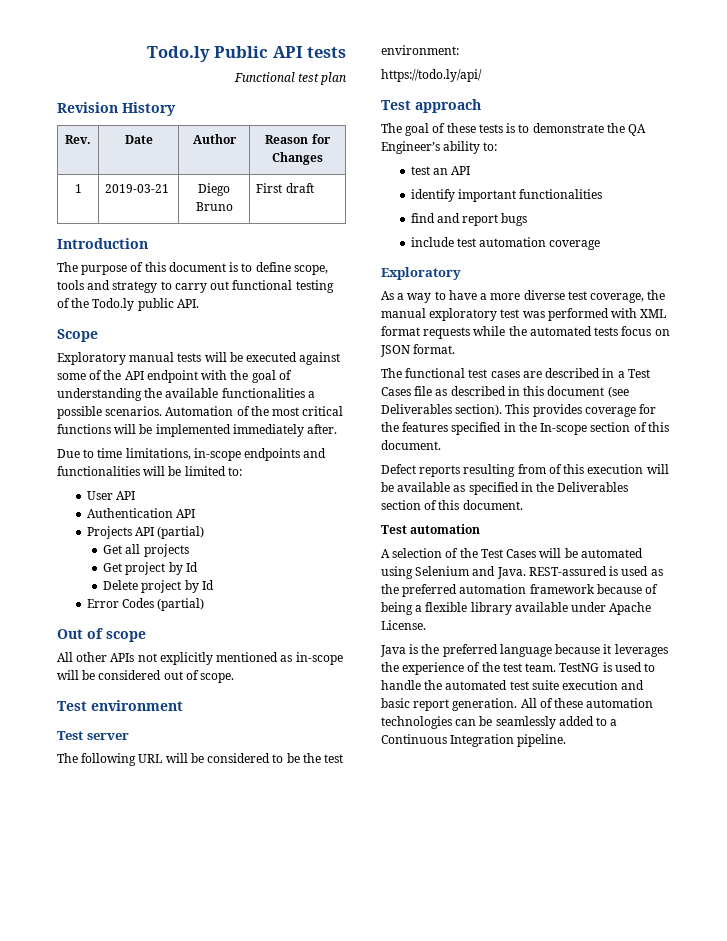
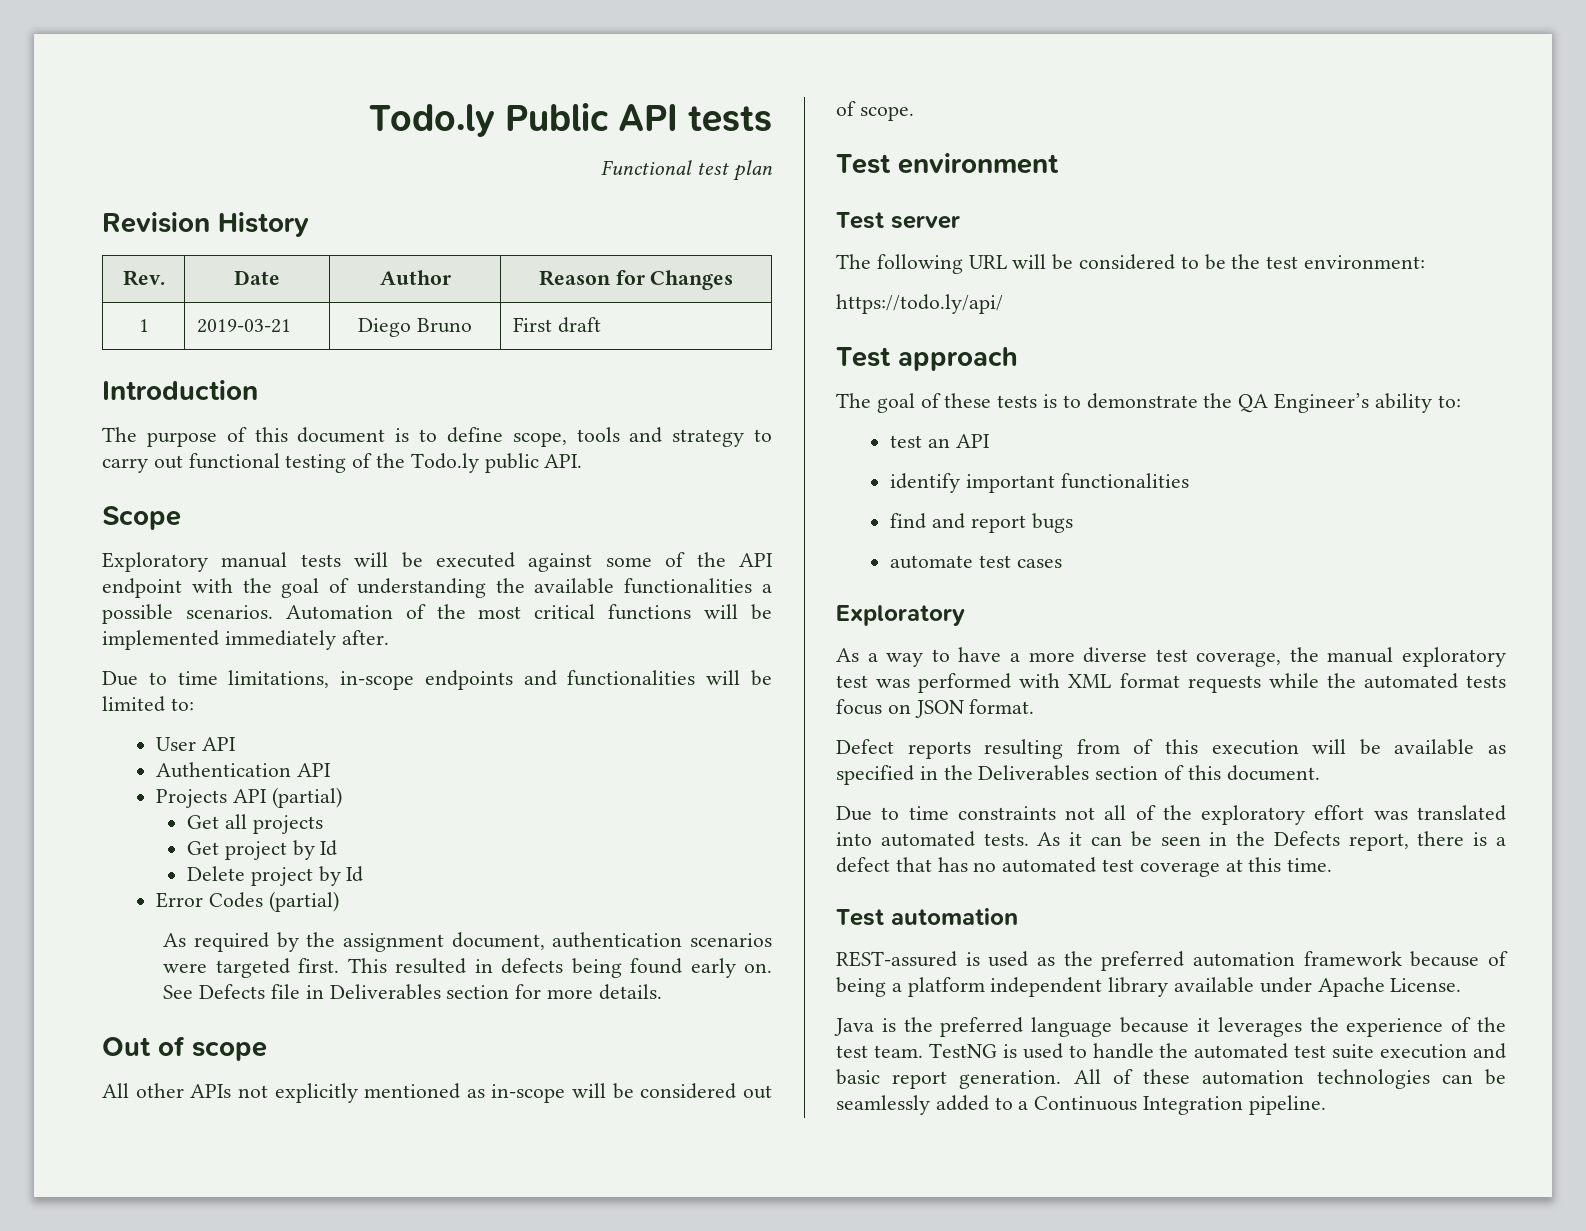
+ As required by the assignment document, authentication scenarios were targeted first. This resulted in defects being found early on. See Defects file in Deliverables section for more details.
- include test automation coverage
+ automate test cases
- The functional test cases are described in a Test Cases file as described in this document (see Deliverables section). This provides coverage for the features specified in the In-scope section of this document.
+ Due to time constraints not all of the exploratory effort was translated into automated tests. As it can be seen in the Defects report, there is a defect that has no automated test coverage at this time.
  Test automation
- A selection of the Test Cases will be automated using Selenium and Java. REST-assured is used as the preferred automation framework because of being a flexible library available under Apache License.
+ REST-assured is used as the preferred automation framework because of being a platform independent library available under Apache License.

